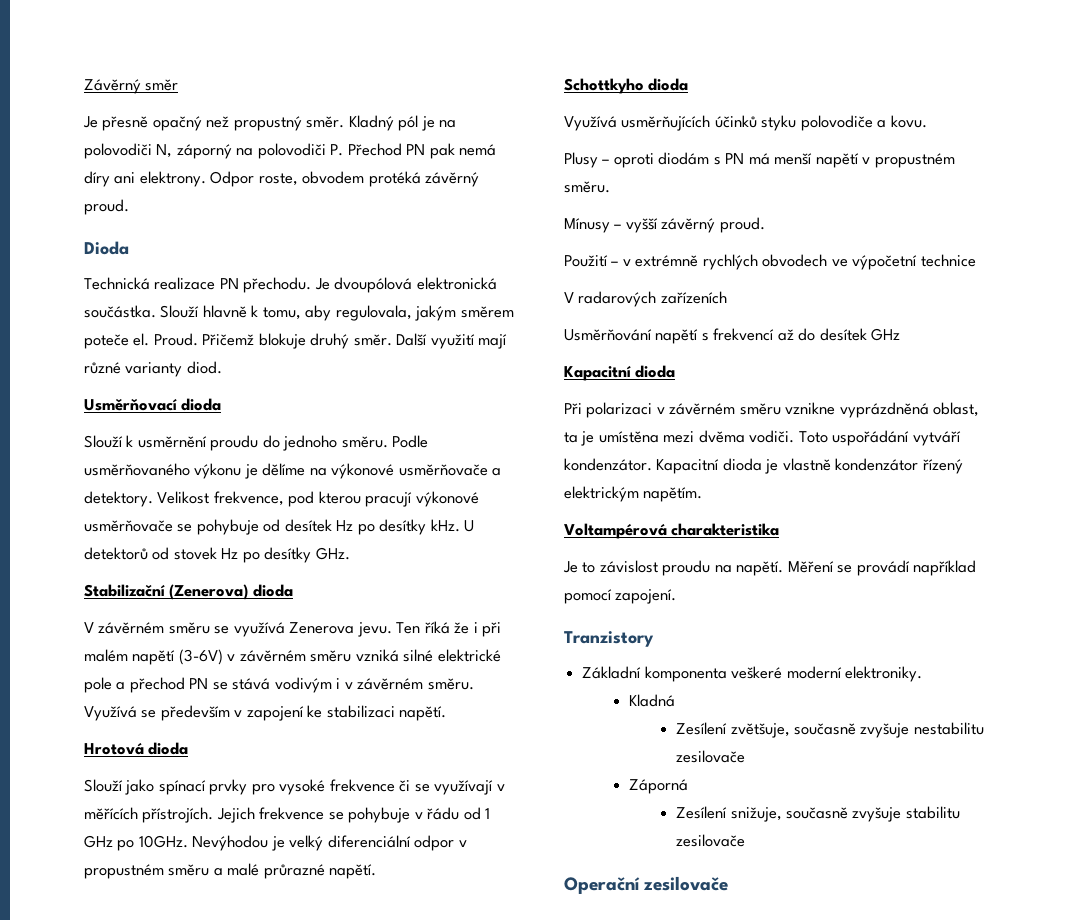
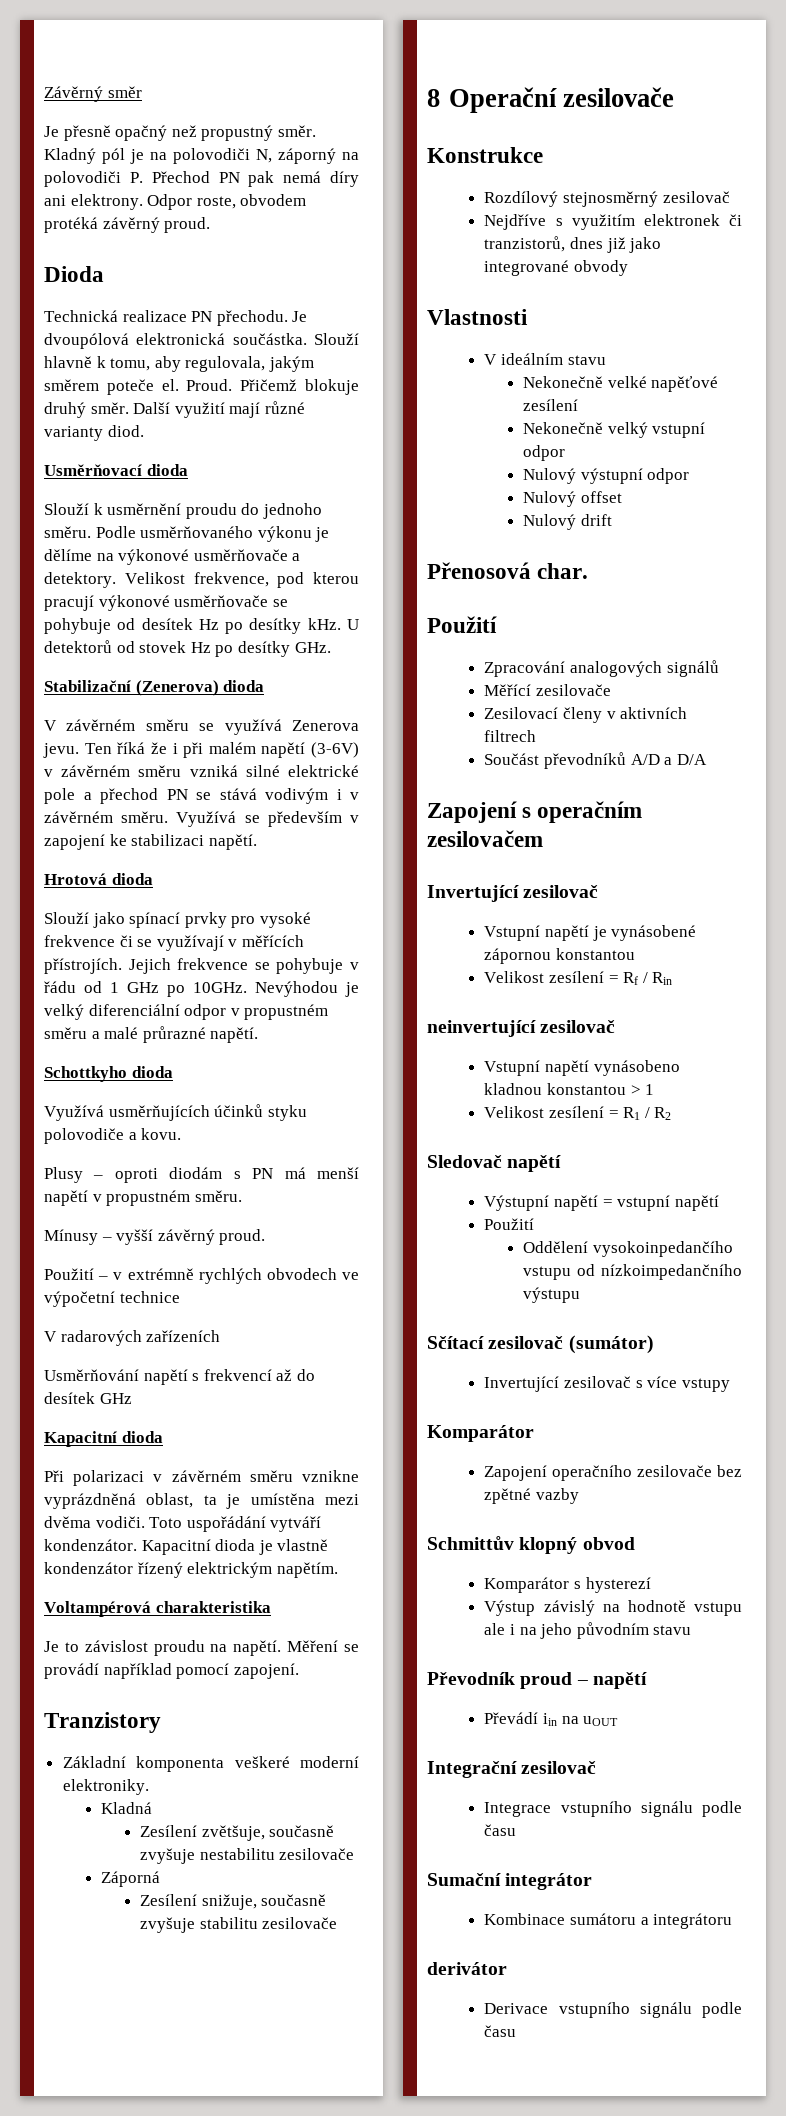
- Operační zesilovače
+ 8 Operační zesilovače
+ Konstrukce
+ Rozdílový stejnosměrný zesilovač
+ Nejdříve s využitím elektronek či tranzistorů, dnes již jako integrované obvody
+ Vlastnosti
+ V ideálním stavu
+ Nekonečně velké napěťové zesílení
+ Nekonečně velký vstupní odpor
+ Nulový výstupní odpor
+ Nulový offset
+ Nulový drift
+ Přenosová char.
+ Použití
+ Zpracování analogových signálů
+ Měřící zesilovače
+ Zesilovací členy v aktivních filtrech
+ Součást převodníků A/D a D/A
+ Zapojení s operačním zesilovačem
+ Invertující zesilovač
+ Vstupní napětí je vynásobené zápornou konstantou
+ Velikost zesílení = Rf / Rin
+ neinvertující zesilovač
+ Vstupní napětí vynásobeno kladnou konstantou > 1
+ Velikost zesílení = R1 / R2
+ Sledovač napětí
+ Výstupní napětí = vstupní napětí
+ Použití
+ Oddělení vysokoinpedančího vstupu od nízkoimpedančního výstupu
+ Sčítací zesilovač (sumátor)
+ Invertující zesilovač s více vstupy
+ Komparátor
+ Zapojení operačního zesilovače bez zpětné vazby
+ Schmittův klopný obvod
+ Komparátor s hysterezí
+ Výstup závislý na hodnotě vstupu ale i na jeho původním stavu
+ Převodník proud – napětí
+ Převádí iin na uOUT
+ Integrační zesilovač
+ Integrace vstupního signálu podle času
+ Sumační integrátor
+ Kombinace sumátoru a integrátoru
+ derivátor
+ Derivace vstupního signálu podle času

